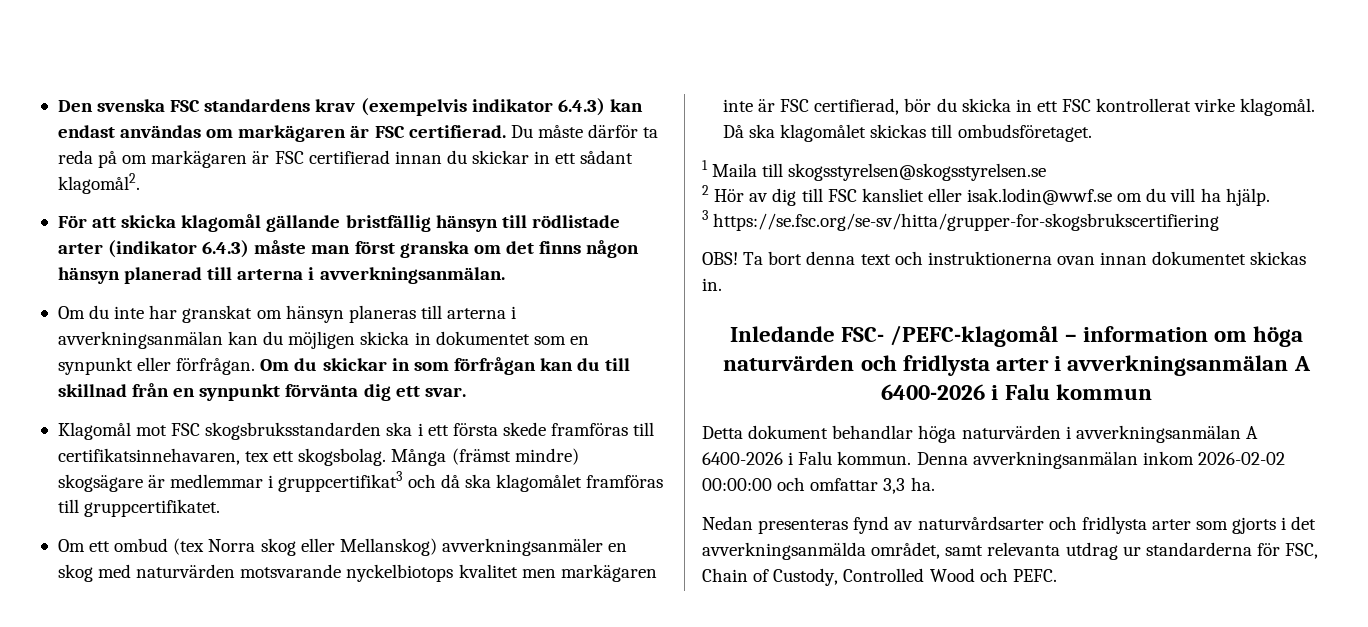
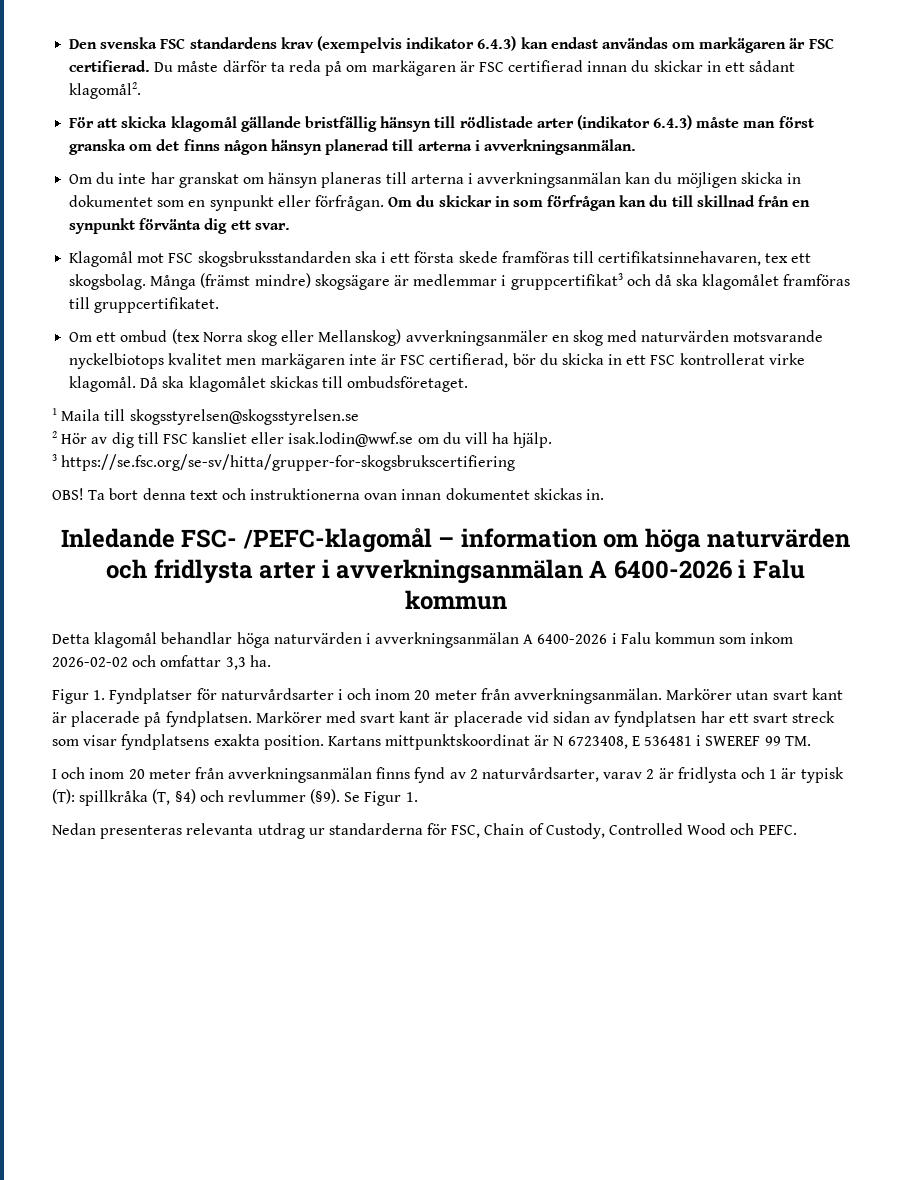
- Detta dokument behandlar höga naturvärden i avverkningsanmälan A 6400-2026 i Falu kommun. Denna avverkningsanmälan inkom 2026-02-02 00:00:00 och omfattar 3,3 ha.
+ Detta klagomål behandlar höga naturvärden i avverkningsanmälan A 6400-2026 i Falu kommun som inkom 2026-02-02 och omfattar 3,3 ha.
- Nedan presenteras fynd av naturvårdsarter och fridlysta arter som gjorts i det avverkningsanmälda området, samt relevanta utdrag ur standarderna för FSC, Chain of Custody, Controlled Wood och PEFC.
+ Figur 1. Fyndplatser för naturvårdsarter i och inom 20 meter från avverkningsanmälan. Markörer utan svart kant är placerade på fyndplatsen. Markörer med svart kant är placerade vid sidan av fyndplatsen har ett svart streck som visar fyndplatsens exakta position. Kartans mittpunktskoordinat är N 6723408, E 536481 i SWEREF 99 TM.
+ I och inom 20 meter från avverkningsanmälan finns fynd av 2 naturvårdsarter, varav 2 är fridlysta och 1 är typisk (T): spillkråka (T, §4) och revlummer (§9). Se Figur 1.
+ Nedan presenteras relevanta utdrag ur standarderna för FSC, Chain of Custody, Controlled Wood och PEFC.

